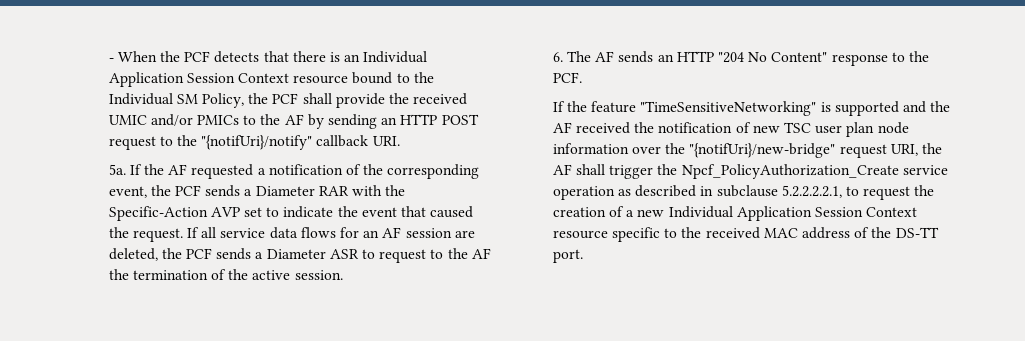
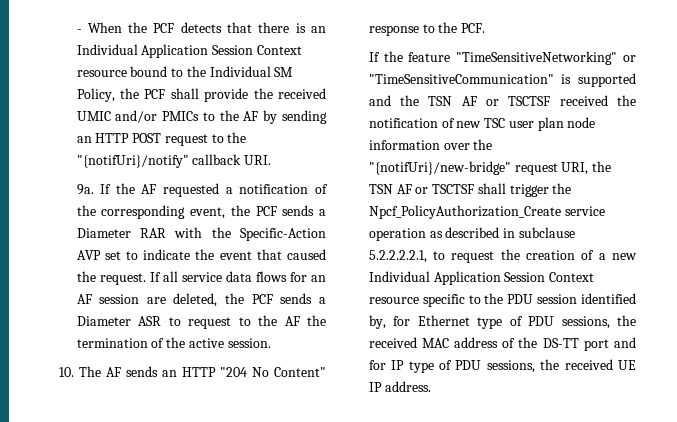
- 5a.
+ 9a.
- 6. The AF sends an HTTP "204 No Content" response to the PCF.
+ 10. The AF sends an HTTP "204 No Content" response to the PCF.
- If the feature "TimeSensitiveNetworking" is supported and the AF received the notification of new TSC user plan node information over the "{notifUri}/new-bridge" request URI, the AF shall trigger the Npcf_PolicyAuthorization_Create service operation as described in subclause 5.2.2.2.2.1, to request the creation of a new Individual Application Session Context resource specific to the received MAC address of the DS-TT port.
+ If the feature "TimeSensitiveNetworking" or "TimeSensitiveCommunication" is supported and the TSN AF or TSCTSF received the notification of new TSC user plan node information over the "{notifUri}/new-bridge" request URI, the TSN AF or TSCTSF shall trigger the Npcf_PolicyAuthorization_Create service operation as described in subclause 5.2.2.2.2.1, to request the creation of a new Individual Application Session Context resource specific to the PDU session identified by, for Ethernet type of PDU sessions, the received MAC address of the DS-TT port and for IP type of PDU sessions, the received UE IP address.

